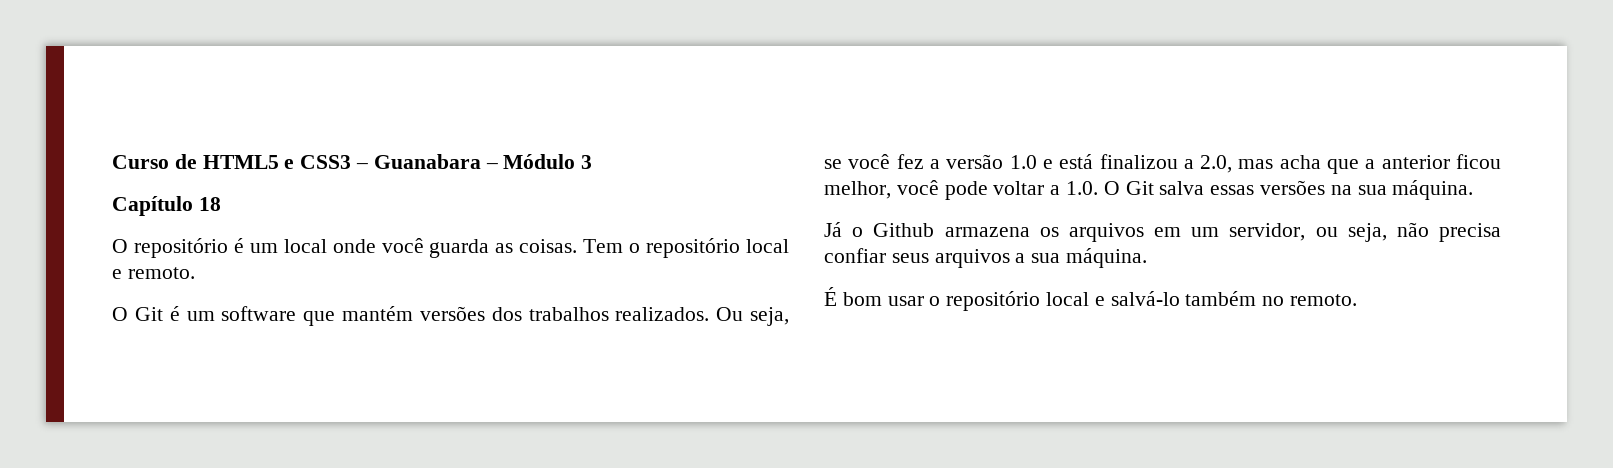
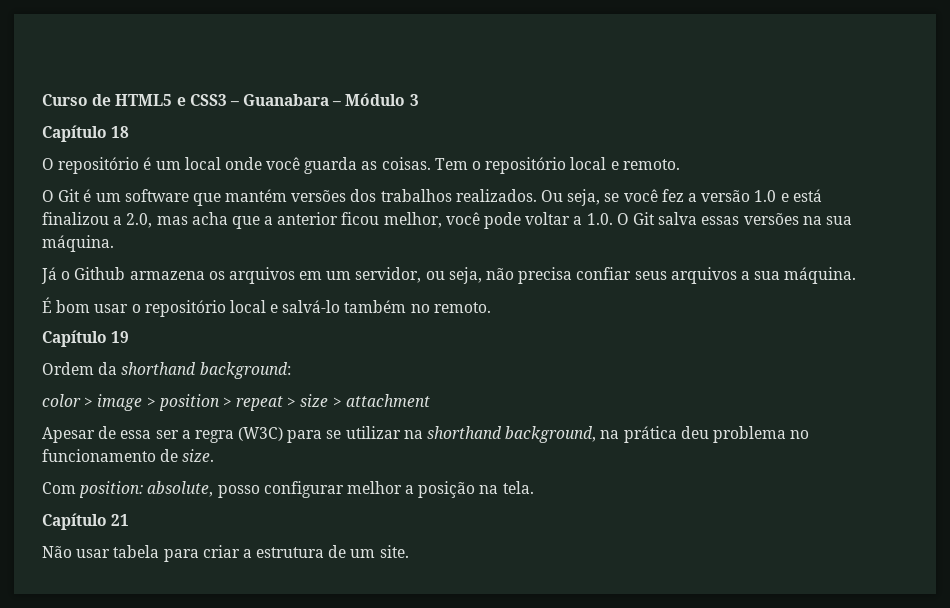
+ Capítulo 19
+ Ordem da shorthand background:
+ color > image > position > repeat > size > attachment
+ Apesar de essa ser a regra (W3C) para se utilizar na shorthand background, na prática deu problema no funcionamento de size.
+ Com position: absolute, posso configurar melhor a posição na tela.
+ Capítulo 21
+ Não usar tabela para criar a estrutura de um site.

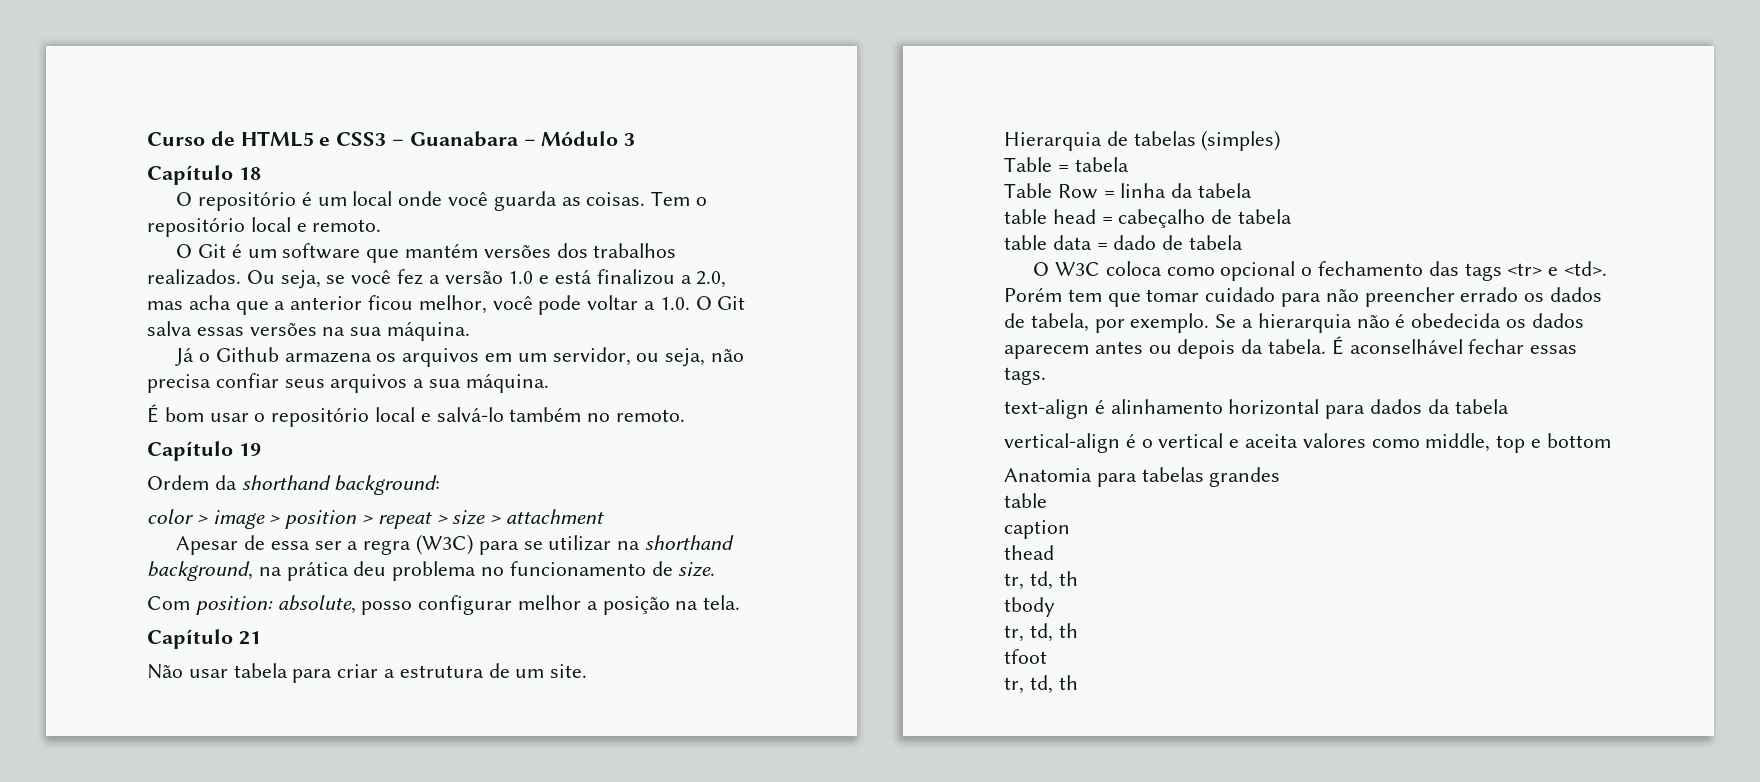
+ Hierarquia de tabelas (simples)
+ Table = tabela
+ Table Row = linha da tabela
+ table head = cabeçalho de tabela
+ table data = dado de tabela
+ O W3C coloca como opcional o fechamento das tags <tr> e <td>. Porém tem que tomar cuidado para não preencher errado os dados de tabela, por exemplo. Se a hierarquia não é obedecida os dados aparecem antes ou depois da tabela. É aconselhável fechar essas tags.
+ text-align é alinhamento horizontal para dados da tabela
+ vertical-align é o vertical e aceita valores como middle, top e bottom
+ Anatomia para tabelas grandes
+ table
+ caption
+ thead
+ tr, td, th
+ tbody
+ tr, td, th
+ tfoot
+ tr, td, th

